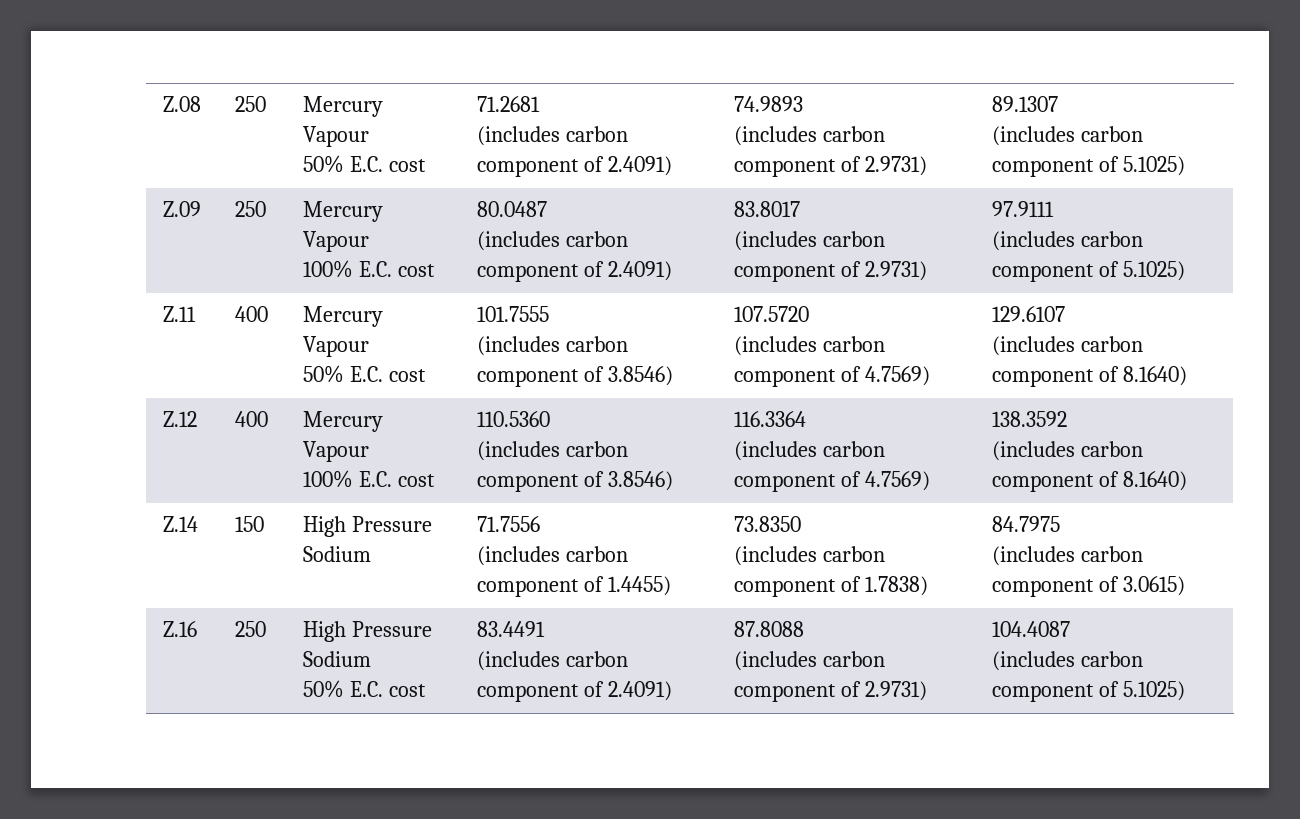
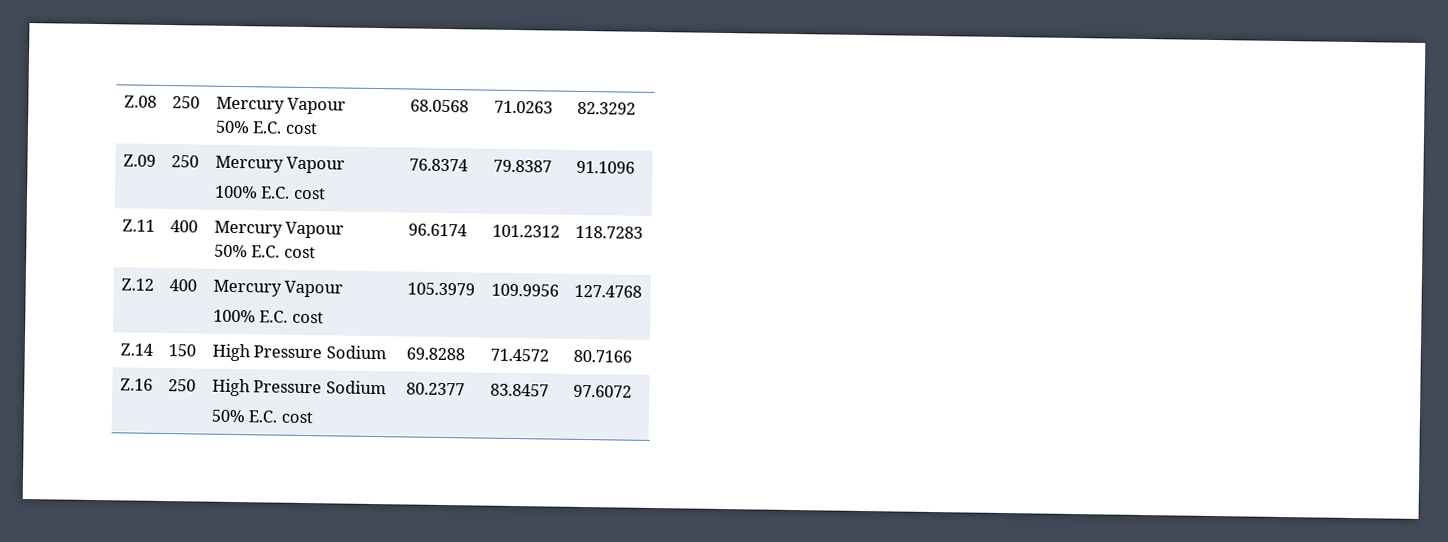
  Z.08 | 250 | Mercury Vapour
- 50% E.C. cost | 71.2681
- (includes carbon component of 2.4091) | 74.9893
- (includes carbon component of 2.9731) | 89.1307
- (includes carbon component of 5.1025)
+ 50% E.C. cost | 68.0568 | 71.0263 | 82.3292
  Z.09 | 250 | Mercury Vapour
- 100% E.C. cost | 80.0487
- (includes carbon component of 2.4091) | 83.8017
- (includes carbon component of 2.9731) | 97.9111
- (includes carbon component of 5.1025)
+ 100% E.C. cost | 76.8374 | 79.8387 | 91.1096
  Z.11 | 400 | Mercury Vapour
- 50% E.C. cost | 101.7555
- (includes carbon component of 3.8546) | 107.5720
- (includes carbon component of 4.7569) | 129.6107
- (includes carbon component of 8.1640)
+ 50% E.C. cost | 96.6174 | 101.2312 | 118.7283
  Z.12 | 400 | Mercury Vapour
- 100% E.C. cost | 110.5360
- (includes carbon component of 3.8546) | 116.3364
- (includes carbon component of 4.7569) | 138.3592
- (includes carbon component of 8.1640)
+ 100% E.C. cost | 105.3979 | 109.9956 | 127.4768
- Z.14 | 150 | High Pressure Sodium | 71.7556
- (includes carbon component of 1.4455) | 73.8350
- (includes carbon component of 1.7838) | 84.7975
- (includes carbon component of 3.0615)
+ Z.14 | 150 | High Pressure Sodium | 69.8288 | 71.4572 | 80.7166
  Z.16 | 250 | High Pressure Sodium
- 50% E.C. cost | 83.4491
- (includes carbon component of 2.4091) | 87.8088
- (includes carbon component of 2.9731) | 104.4087
- (includes carbon component of 5.1025)
+ 50% E.C. cost | 80.2377 | 83.8457 | 97.6072

